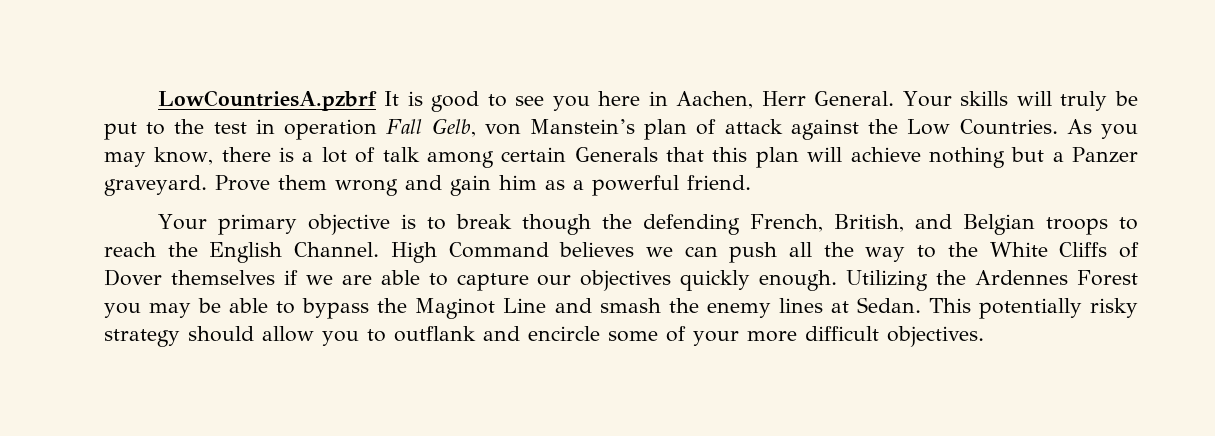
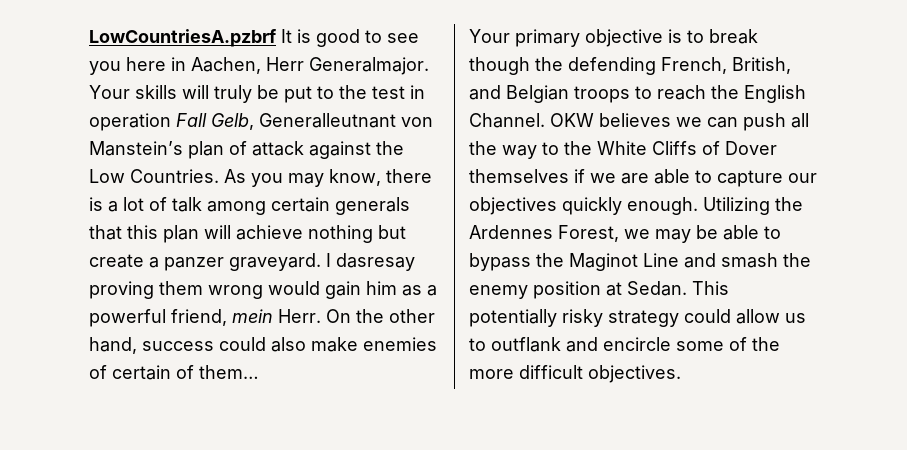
- LowCountriesA.pzbrf It is good to see you here in Aachen, Herr General.
+ LowCountriesA.pzbrf It is good to see you here in Aachen, Herr Generalmajor.
- Your skills will truly be put to the test in operation Fall Gelb, von Manstein’s plan of attack against the Low Countries.
+ Your skills will truly be put to the test in operation Fall Gelb, Generalleutnant von Manstein’s plan of attack against the Low Countries.
- As you may know, there is a lot of talk among certain Generals that this plan will achieve nothing but a Panzer graveyard. Prove them wrong and gain him as a powerful friend.
+ As you may know, there is a lot of talk among certain generals that this plan will achieve nothing but create a panzer graveyard. I dasresay proving them wrong would gain him as a powerful friend, mein Herr. On the other hand, success could also make enemies of certain of them…
- High Command believes we can push all the way to the White Cliffs of Dover themselves if we are able to capture our objectives quickly enough.
+ OKW believes we can push all the way to the White Cliffs of Dover themselves if we are able to capture our objectives quickly enough.
- Utilizing the Ardennes Forest you may be able to bypass the Maginot Line and smash the enemy lines at Sedan.
+ Utilizing the Ardennes Forest, we may be able to bypass the Maginot Line and smash the enemy position at Sedan.
- This potentially risky strategy should allow you to outflank and encircle some of your more difficult objectives.
+ This potentially risky strategy could allow us to outflank and encircle some of the more difficult objectives.

